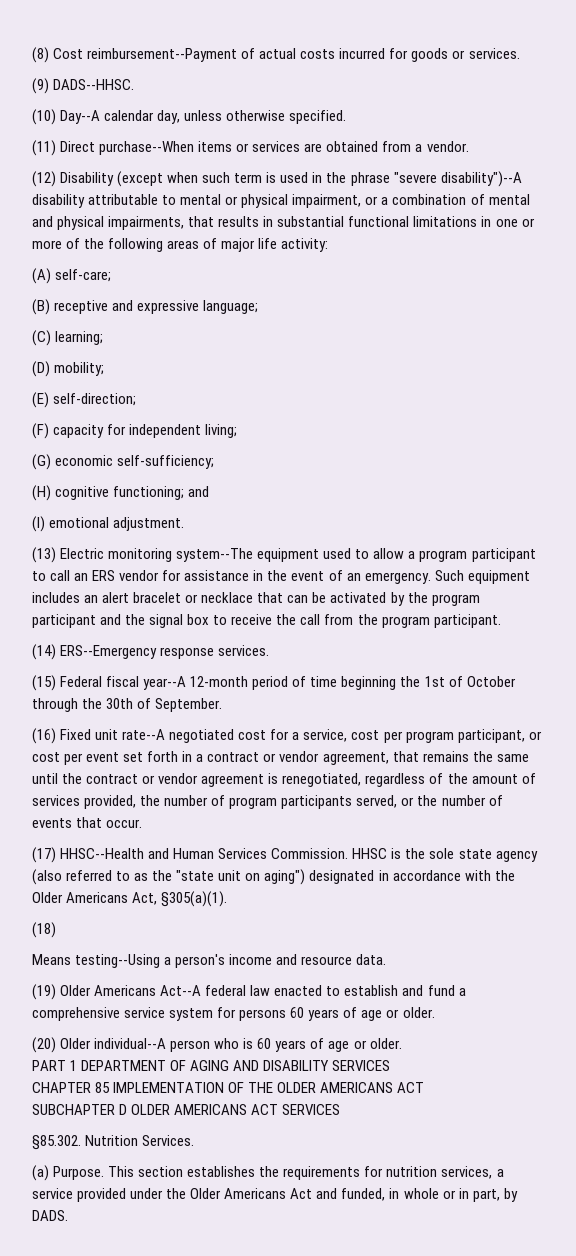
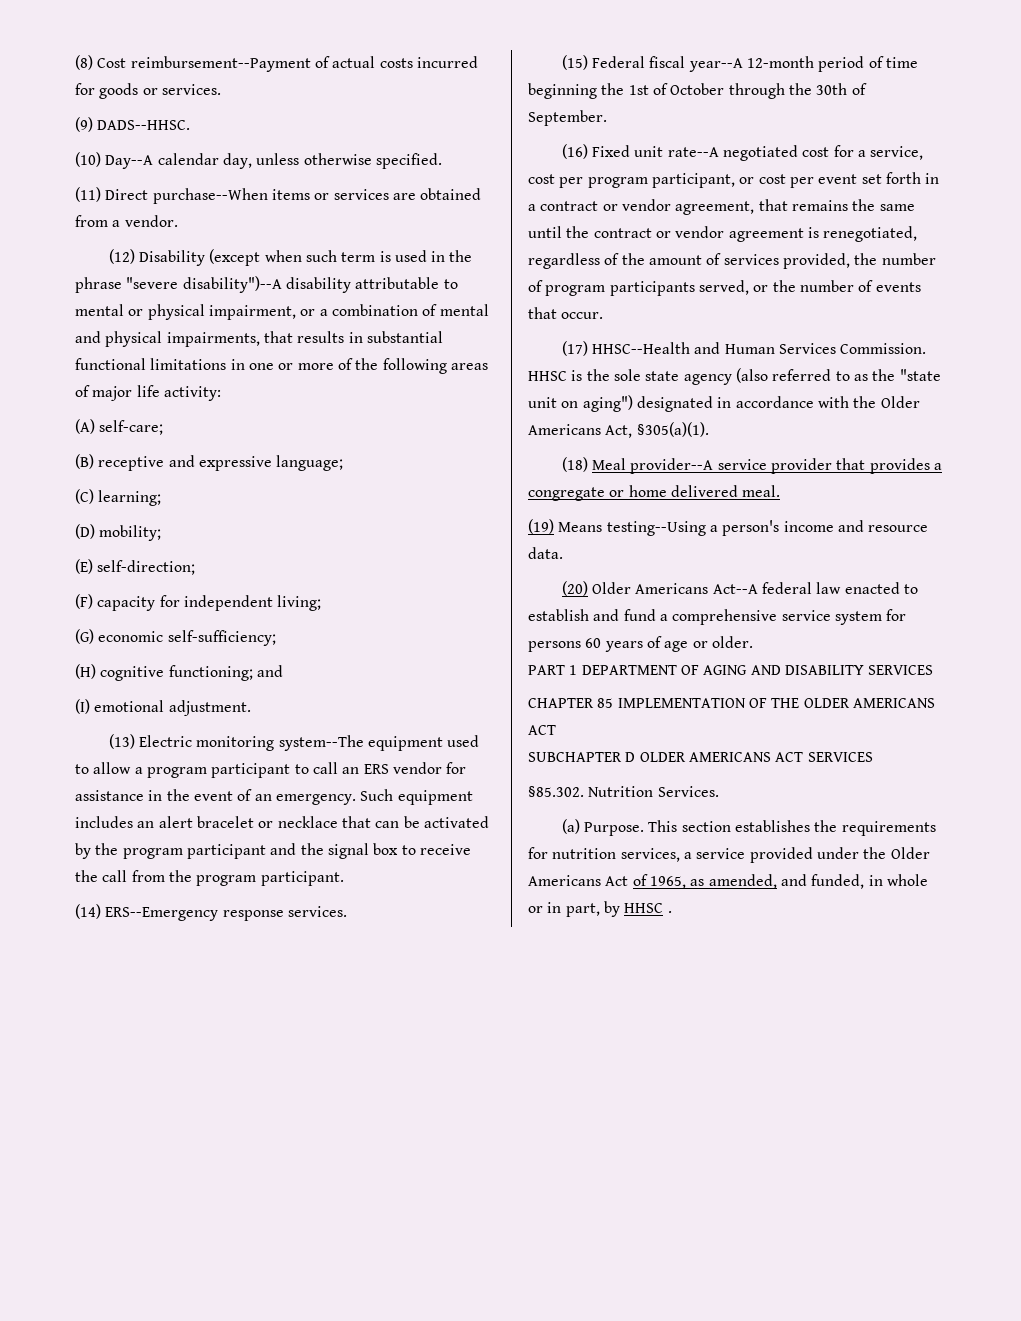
- (18)
- Means testing--Using a person's income and resource data.
+ (18) Meal provider--A service provider that provides a congregate or home delivered meal.
+ (19) Means testing--Using a person's income and resource data.
- (19) Older Americans Act--A federal law enacted to establish and fund a comprehensive service system for persons 60 years of age or older.
+ (20) Older Americans Act--A federal law enacted to establish and fund a comprehensive service system for persons 60 years of age or older.
- (20) Older individual--A person who is 60 years of age or older.
- This section establishes the requirements for nutrition services, a service provided under the Older Americans Act and funded, in whole or in part, by DADS.
+ This section establishes the requirements for nutrition services, a service provided under the Older Americans Act of 1965, as amended, and funded, in whole or in part, by HHSC .

